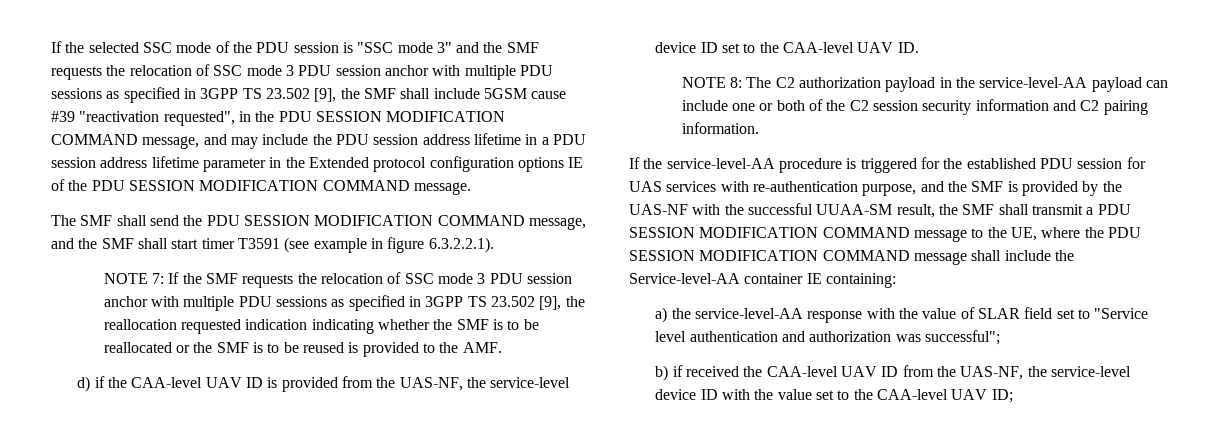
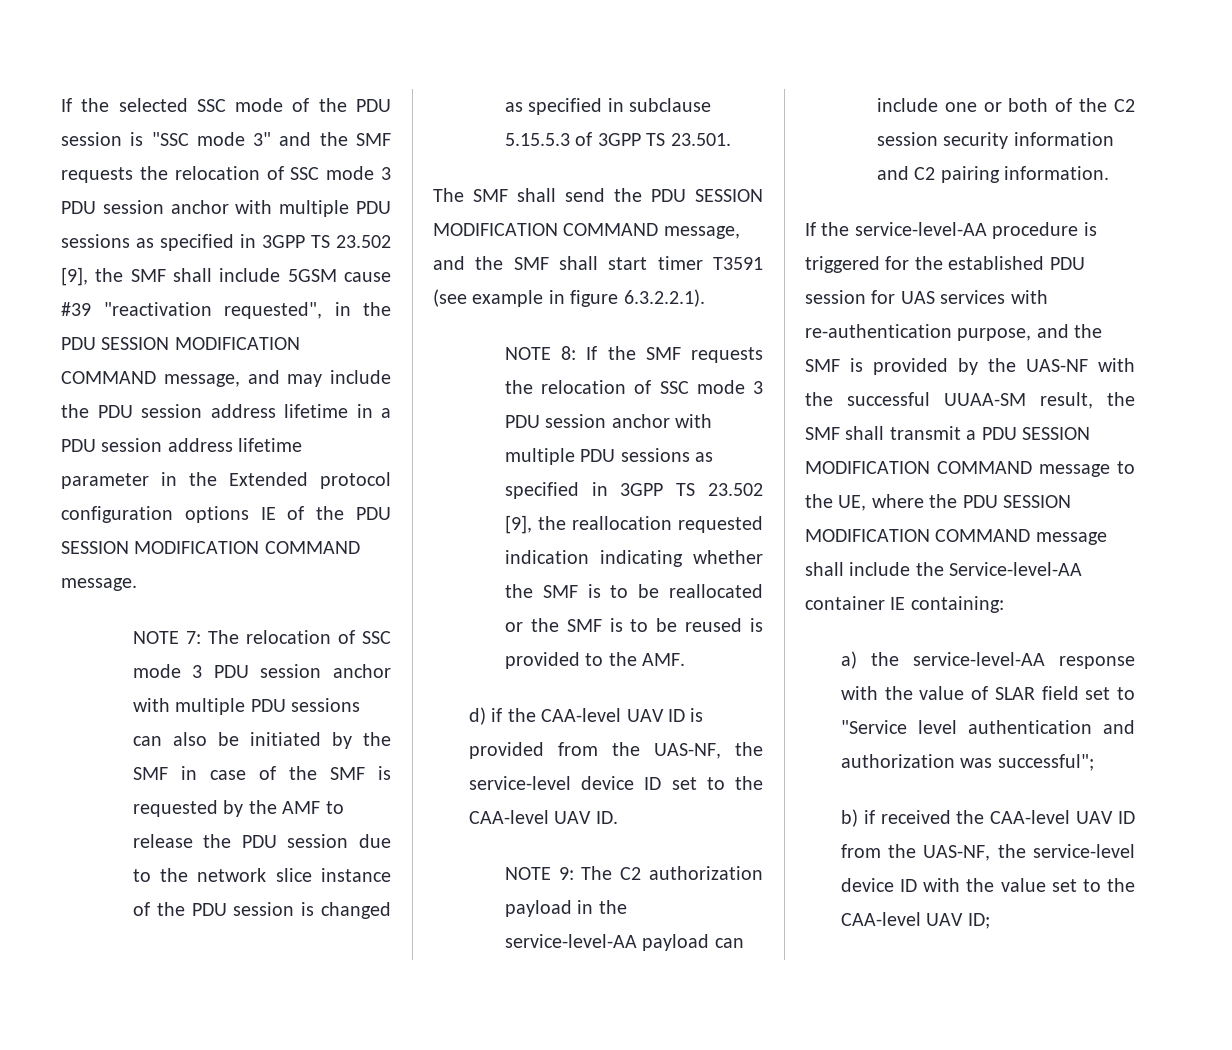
+ NOTE 7: The relocation of SSC mode 3 PDU session anchor with multiple PDU sessions can also be initiated by the SMF in case of the SMF is requested by the AMF to release the PDU session due to the network slice instance of the PDU session is changed as specified in subclause 5.15.5.3 of 3GPP TS 23.501.
- NOTE 7: If the SMF requests the relocation of SSC mode 3 PDU session anchor with multiple PDU sessions as specified in 3GPP TS 23.502 [9], the reallocation requested indication indicating whether the SMF is to be reallocated or the SMF is to be reused is provided to the AMF.
+ NOTE 8: If the SMF requests the relocation of SSC mode 3 PDU session anchor with multiple PDU sessions as specified in 3GPP TS 23.502 [9], the reallocation requested indication indicating whether the SMF is to be reallocated or the SMF is to be reused is provided to the AMF.
- NOTE 8: The C2 authorization payload in the service-level-AA payload can include one or both of the C2 session security information and C2 pairing information.
+ NOTE 9: The C2 authorization payload in the service-level-AA payload can include one or both of the C2 session security information and C2 pairing information.

